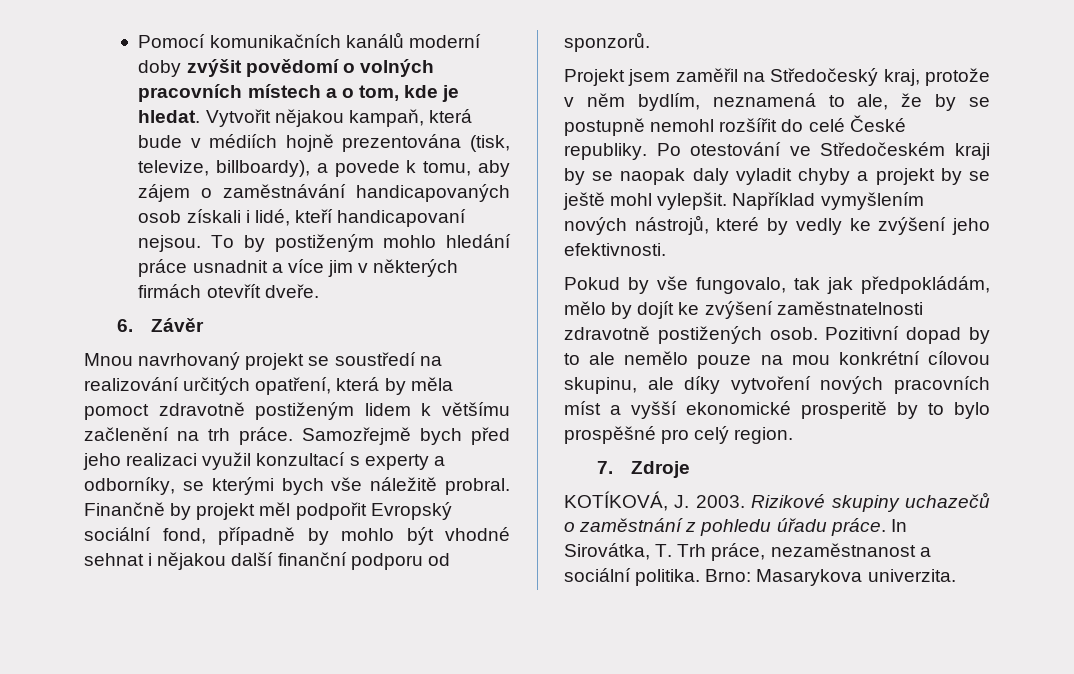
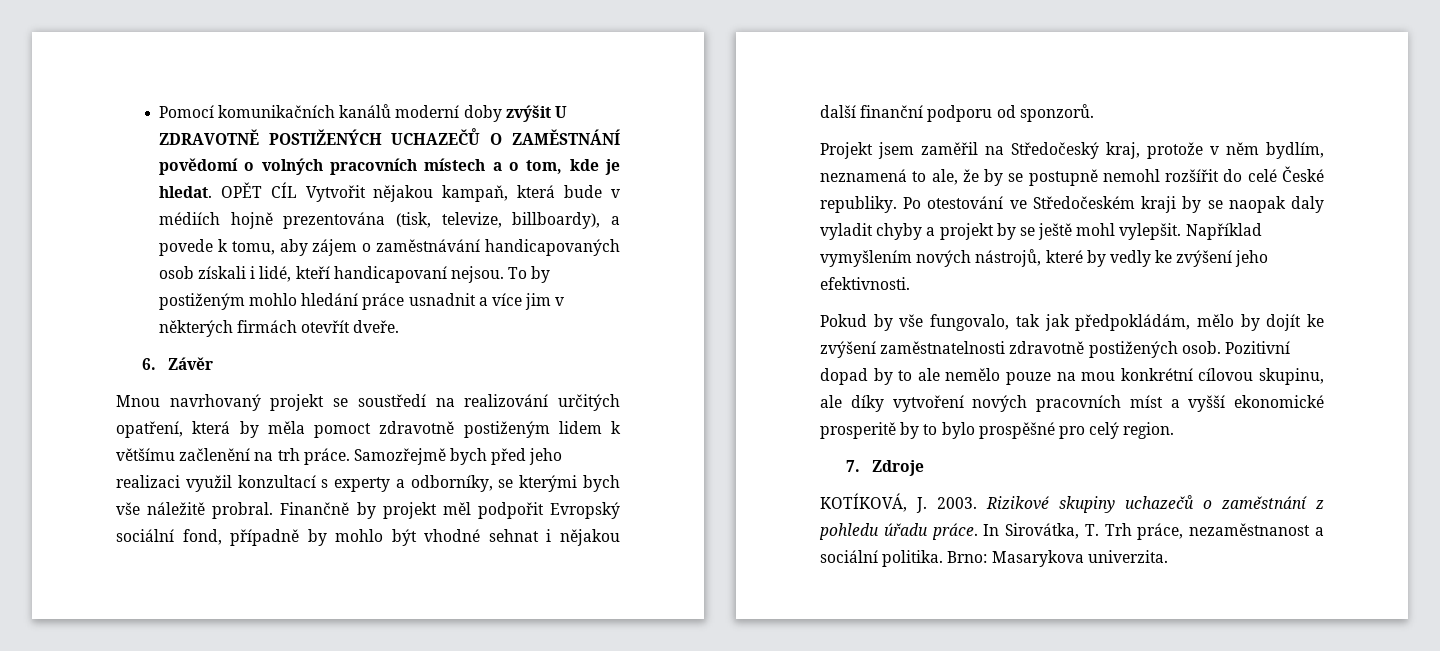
- Pomocí komunikačních kanálů moderní doby zvýšit povědomí o volných pracovních místech a o tom, kde je hledat.
+ Pomocí komunikačních kanálů moderní doby zvýšit U ZDRAVOTNĚ POSTIŽENÝCH UCHAZEČŮ O ZAMĚSTNÁNÍ povědomí o volných pracovních místech a o tom, kde je hledat.
- Vytvořit nějakou kampaň, která bude v médiích hojně prezentována (tisk, televize, billboardy), a povede k tomu, aby zájem o zaměstnávání handicapovaných osob získali i lidé, kteří handicapovaní nejsou.
+ OPĚT CÍL Vytvořit nějakou kampaň, která bude v médiích hojně prezentována (tisk, televize, billboardy), a povede k tomu, aby zájem o zaměstnávání handicapovaných osob získali i lidé, kteří handicapovaní nejsou.

